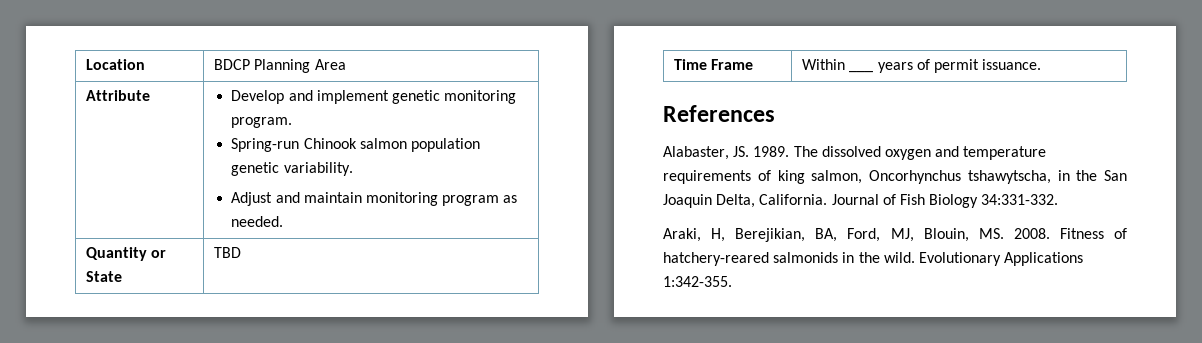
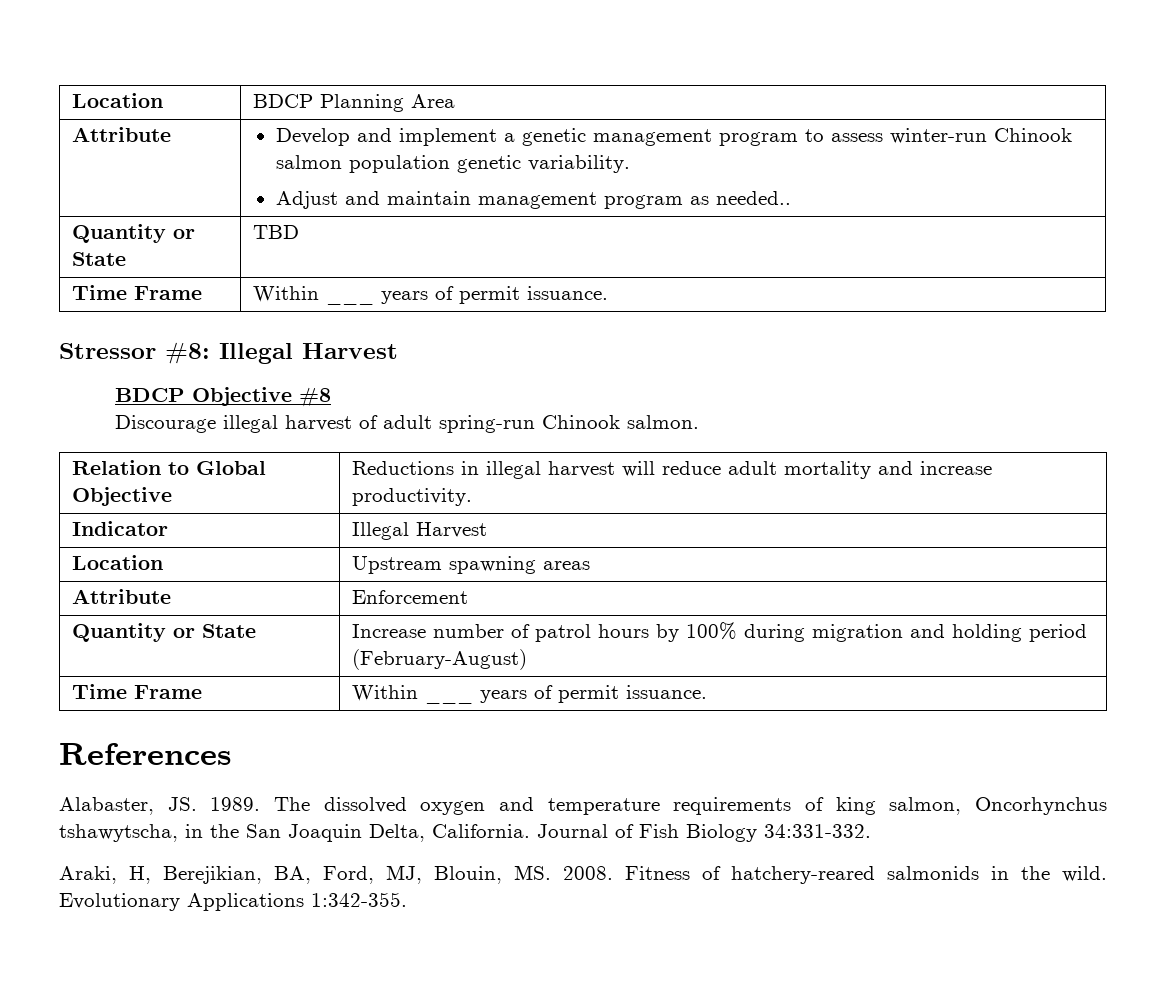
- Attribute | Develop and implement genetic monitoring program.
- Spring-run Chinook salmon population genetic variability.
- Adjust and maintain monitoring program as needed.
+ Attribute | Develop and implement a genetic management program to assess winter-run Chinook salmon population genetic variability.
+ Adjust and maintain management program as needed..
+ Stressor #8: Illegal Harvest
+ BDCP Objective #8
+ Discourage illegal harvest of adult spring-run Chinook salmon.
+ Relation to Global Objective | Reductions in illegal harvest will reduce adult mortality and increase productivity.
+ Indicator | Illegal Harvest
+ Location | Upstream spawning areas
+ Attribute | Enforcement
+ Quantity or State | Increase number of patrol hours by 100% during migration and holding period (February-August)
+ Time Frame | Within ___ years of permit issuance.

